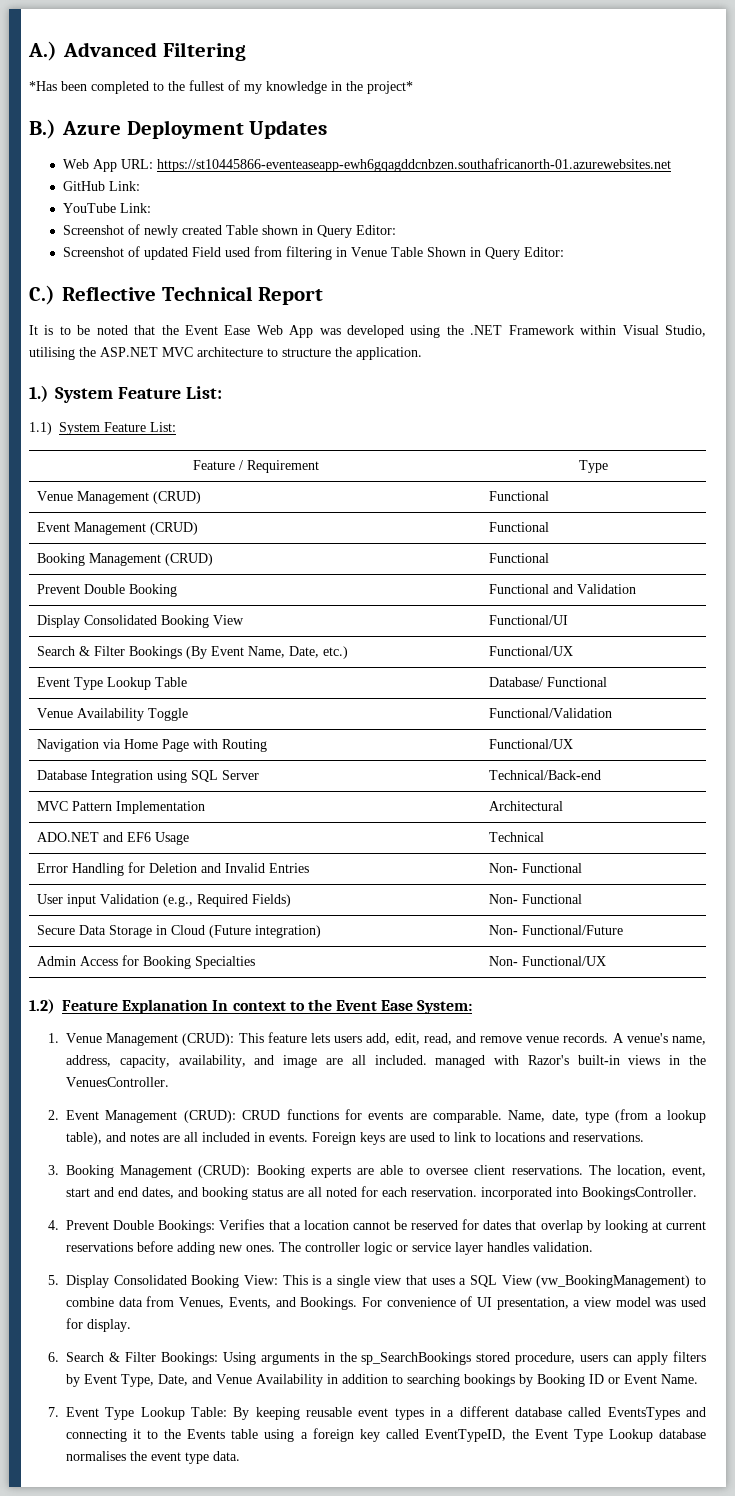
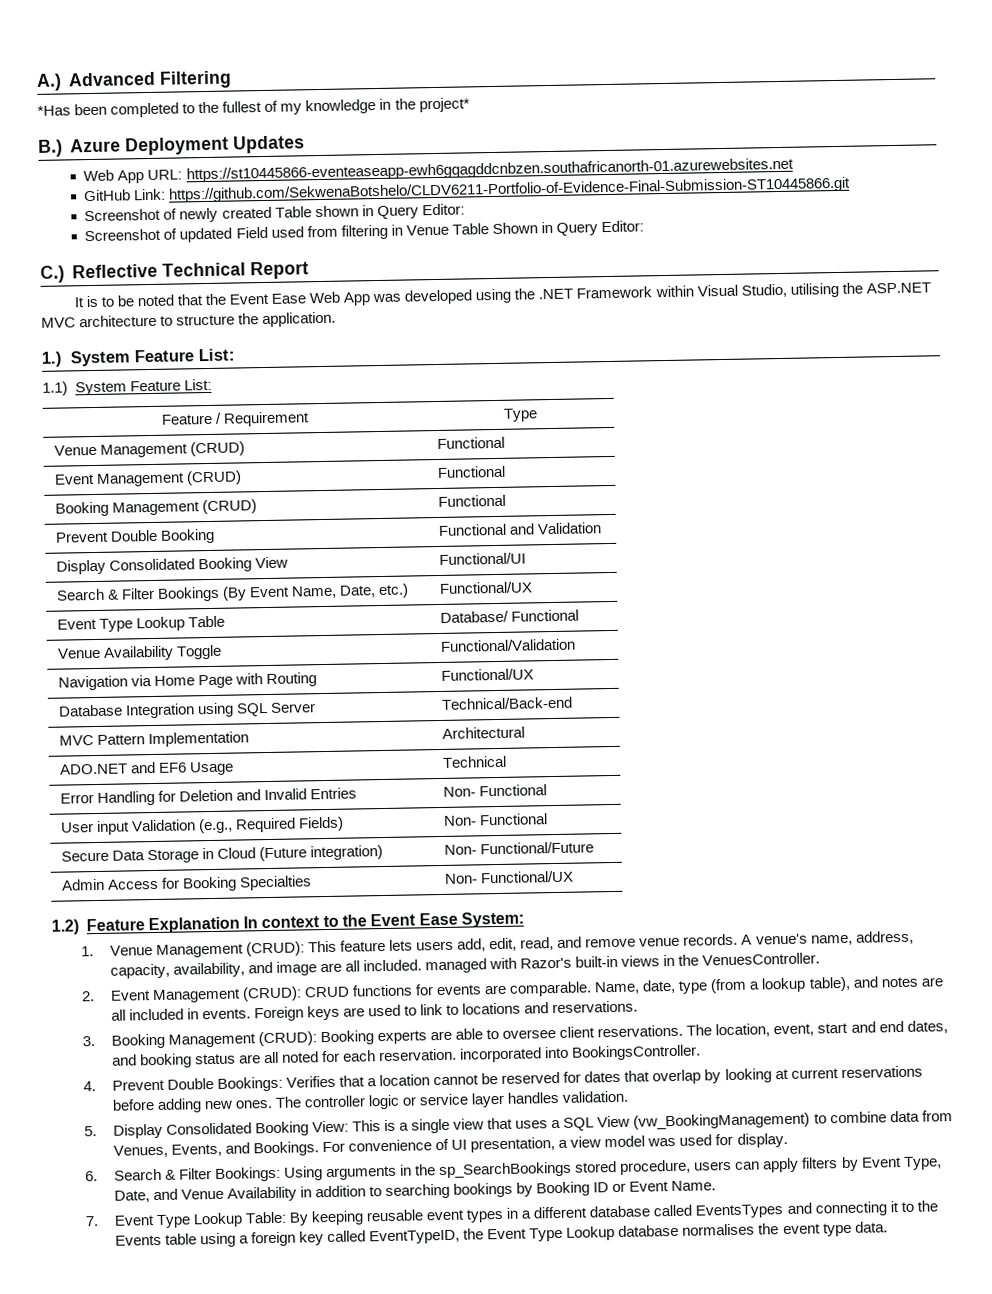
- GitHub Link:
- YouTube Link:
+ GitHub Link: https://github.com/SekwenaBotshelo/CLDV6211-Portfolio-of-Evidence-Final-Submission-ST10445866.git

